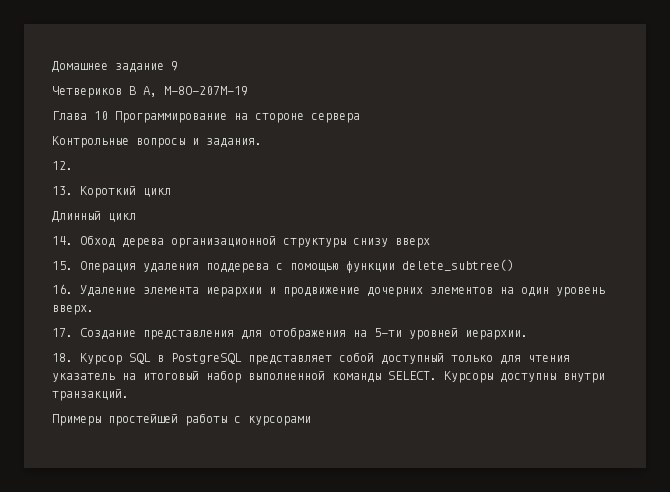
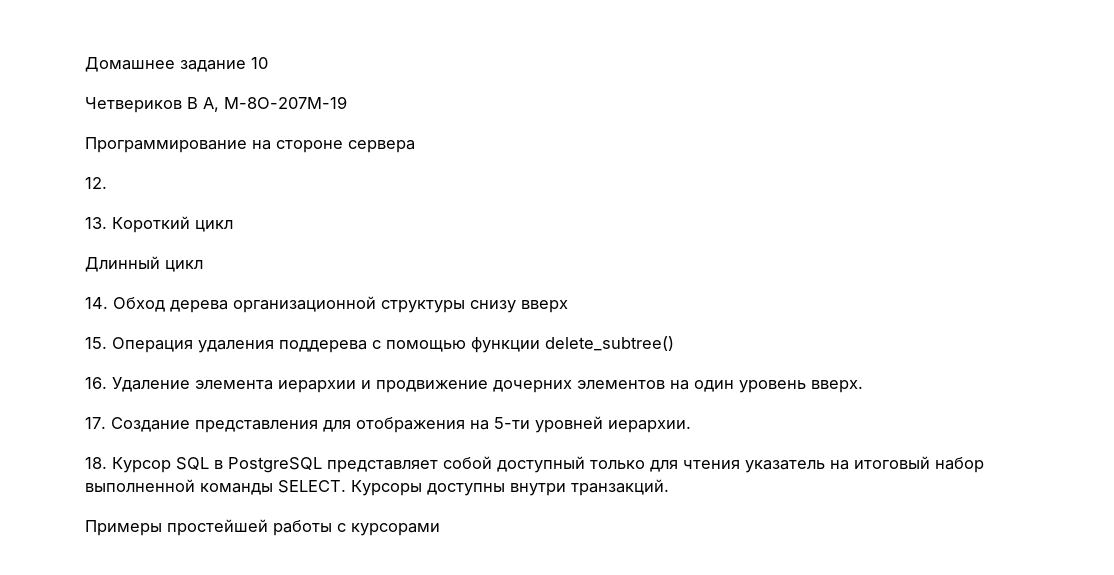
- Домашнее задание 9
+ Домашнее задание 10
- Глава 10 Программирование на стороне сервера
+ Программирование на стороне сервера
- Контрольные вопросы и задания.

